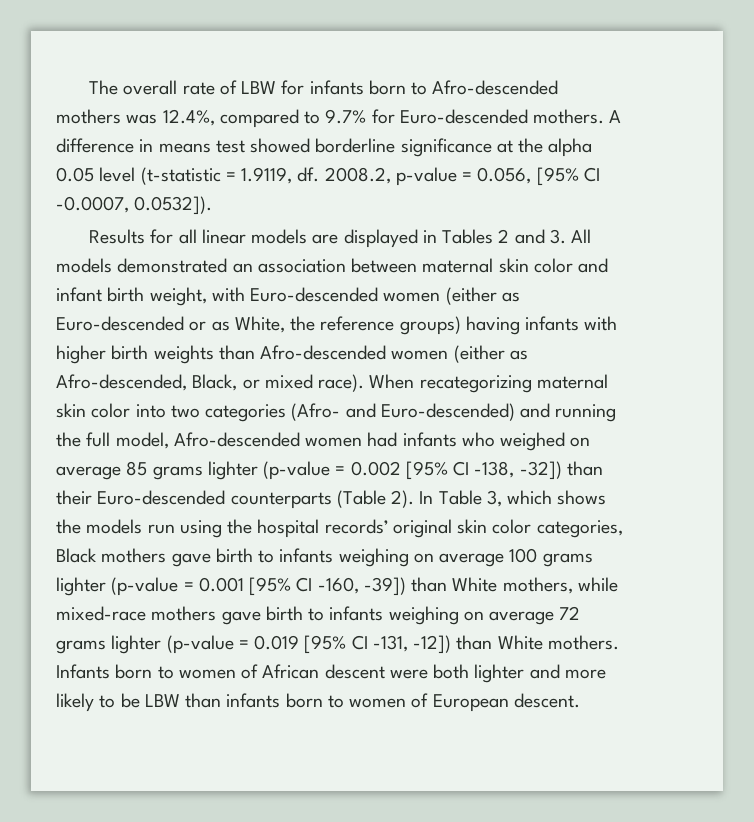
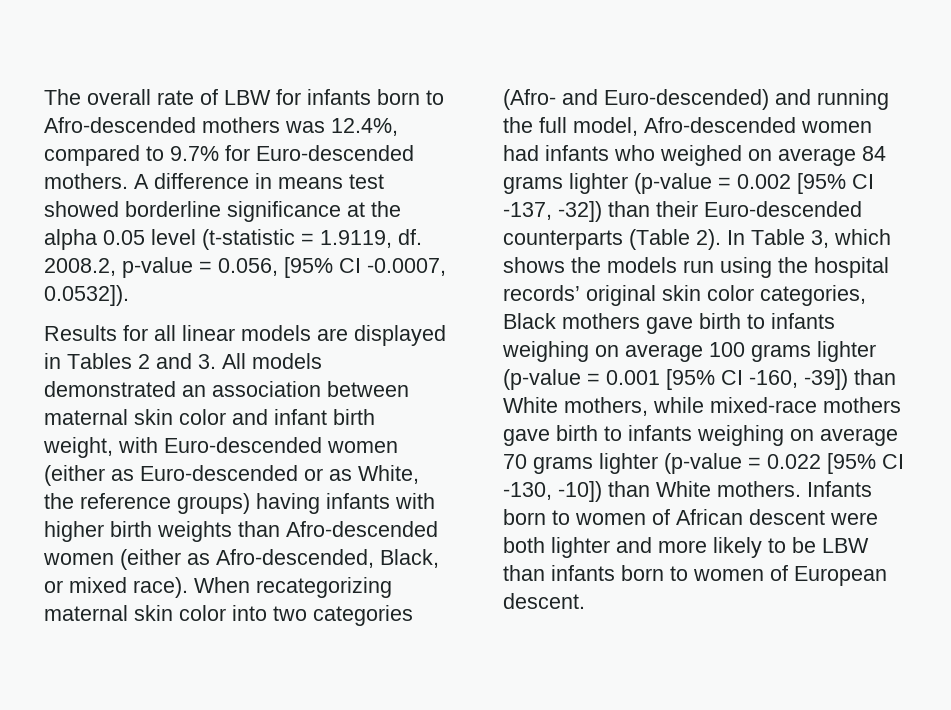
- When recategorizing maternal skin color into two categories (Afro- and Euro-descended) and running the full model, Afro-descended women had infants who weighed on average 85 grams lighter (p-value = 0.002 [95% CI -138, -32]) than their Euro-descended counterparts (Table 2).
+ When recategorizing maternal skin color into two categories (Afro- and Euro-descended) and running the full model, Afro-descended women had infants who weighed on average 84 grams lighter (p-value = 0.002 [95% CI -137, -32]) than their Euro-descended counterparts (Table 2).
- In Table 3, which shows the models run using the hospital records’ original skin color categories, Black mothers gave birth to infants weighing on average 100 grams lighter (p-value = 0.001 [95% CI -160, -39]) than White mothers, while mixed-race mothers gave birth to infants weighing on average 72 grams lighter (p-value = 0.019 [95% CI -131, -12]) than White mothers.
+ In Table 3, which shows the models run using the hospital records’ original skin color categories, Black mothers gave birth to infants weighing on average 100 grams lighter (p-value = 0.001 [95% CI -160, -39]) than White mothers, while mixed-race mothers gave birth to infants weighing on average 70 grams lighter (p-value = 0.022 [95% CI -130, -10]) than White mothers.

